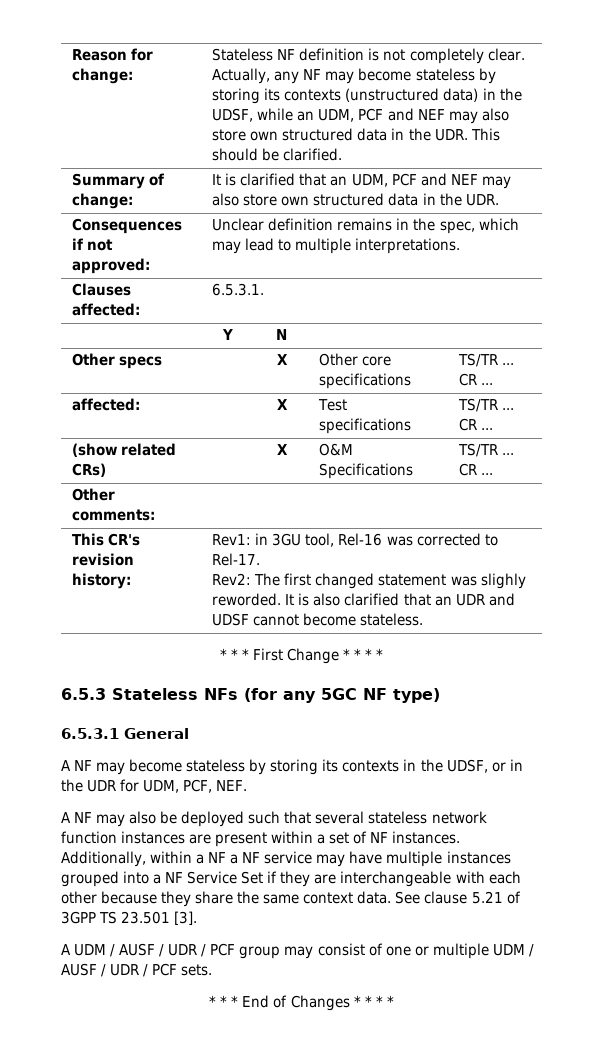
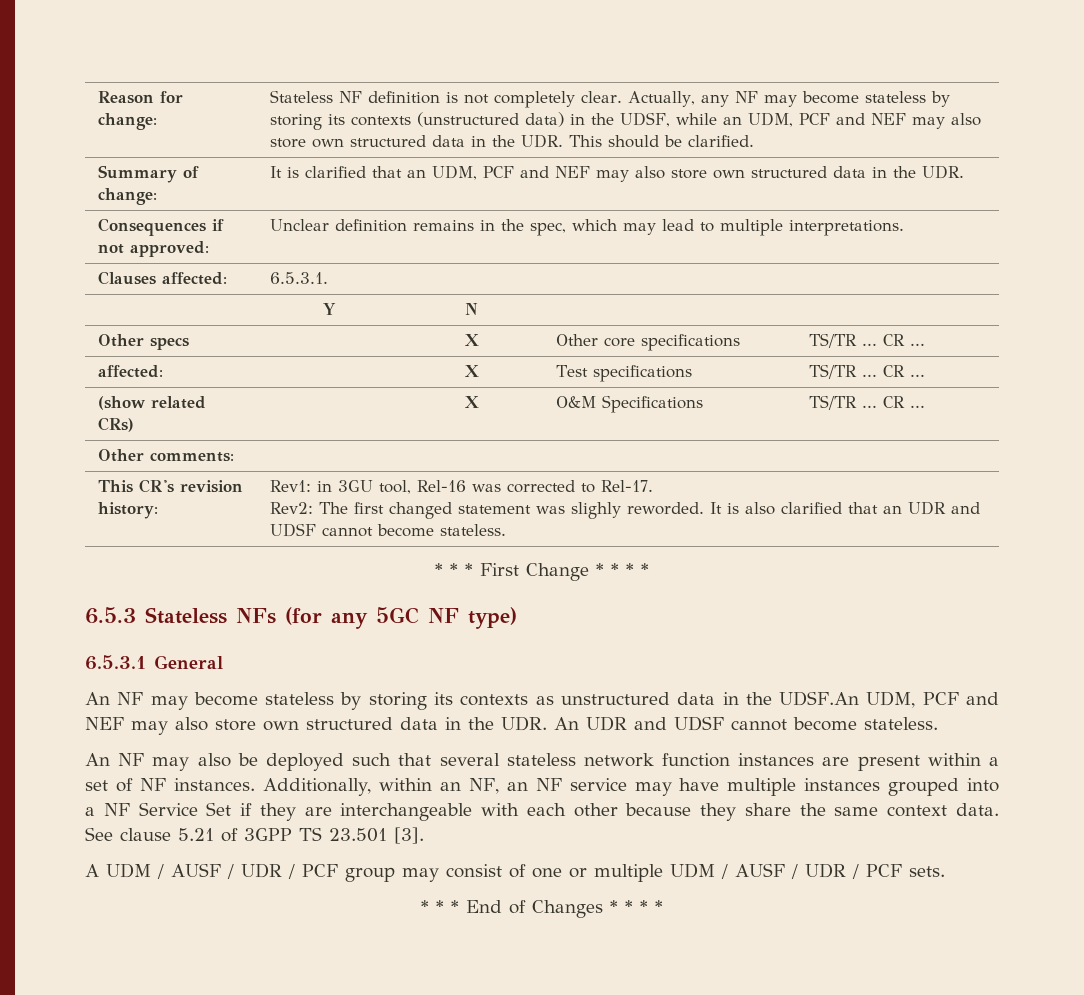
- A NF may become stateless by storing its contexts in the UDSF, or in the UDR for UDM, PCF, NEF.
- A NF may also be deployed such that several stateless network function instances are present within a set of NF instances.
+ An NF may become stateless by storing its contexts as unstructured data in the UDSF.An UDM, PCF and NEF may also store own structured data in the UDR. An UDR and UDSF cannot become stateless.
+ An NF may also be deployed such that several stateless network function instances are present within a set of NF instances.
- Additionally, within a NF a NF service may have multiple instances grouped into a NF Service Set if they are interchangeable with each other because they share the same context data.
+ Additionally, within an NF, an NF service may have multiple instances grouped into a NF Service Set if they are interchangeable with each other because they share the same context data.

